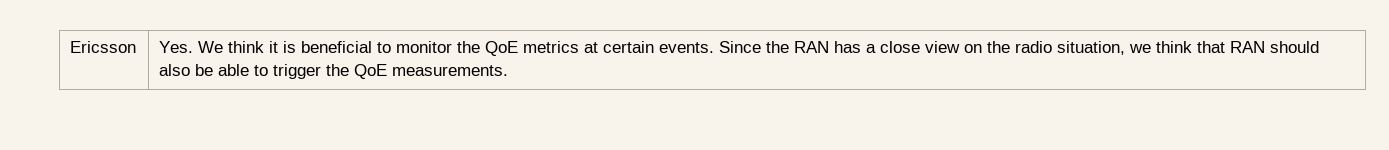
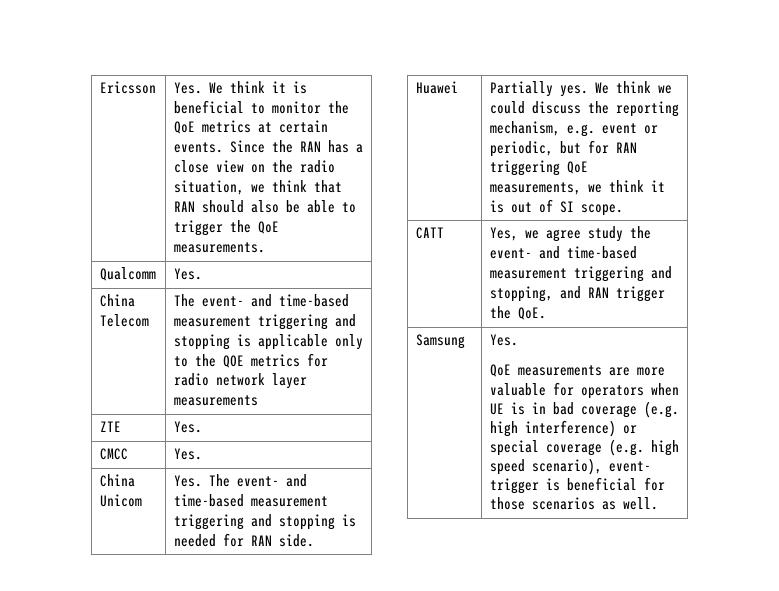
+ Qualcomm | Yes.
+ China Telecom | The event- and time-based measurement triggering and stopping is applicable only to the QOE metrics for radio network layer measurements
+ ZTE | Yes.
+ CMCC | Yes.
+ China Unicom | Yes. The event- and time-based measurement triggering and stopping is needed for RAN side.
+ Huawei | Partially yes. We think we could discuss the reporting mechanism, e.g. event or periodic, but for RAN triggering QoE measurements, we think it is out of SI scope.
+ CATT | Yes, we agree study the event- and time-based measurement triggering and stopping, and RAN trigger the QoE.
+ Samsung | Yes.
+ QoE measurements are more valuable for operators when UE is in bad coverage (e.g. high interference) or special coverage (e.g. high speed scenario), event- trigger is beneficial for those scenarios as well.

